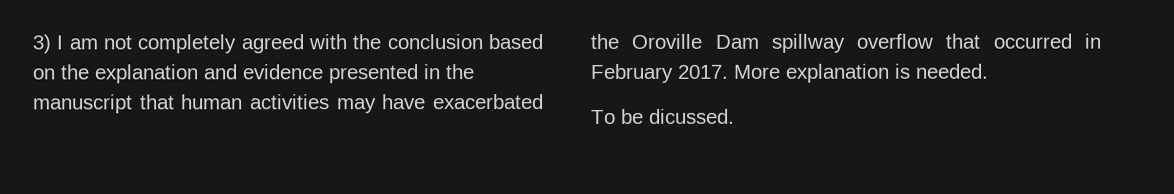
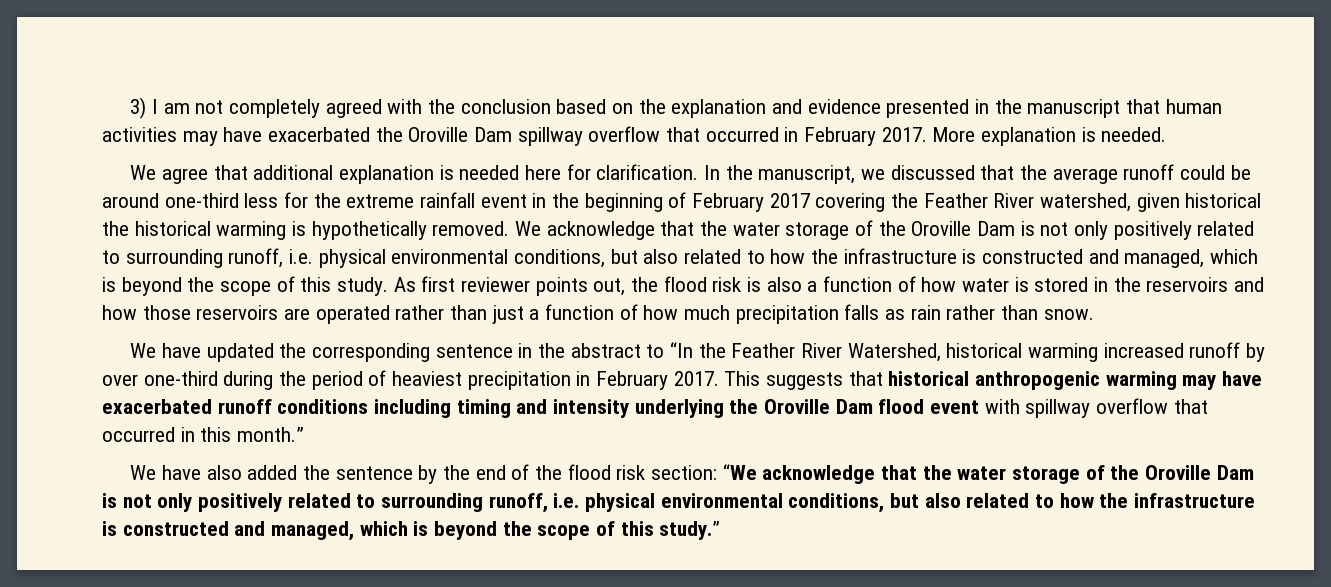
- To be dicussed.
+ We agree that additional explanation is needed here for clarification. In the manuscript, we discussed that the average runoff could be around one-third less for the extreme rainfall event in the beginning of February 2017 covering the Feather River watershed, given historical the historical warming is hypothetically removed. We acknowledge that the water storage of the Oroville Dam is not only positively related to surrounding runoff, i.e. physical environmental conditions, but also related to how the infrastructure is constructed and managed, which is beyond the scope of this study. As first reviewer points out, the flood risk is also a function of how water is stored in the reservoirs and how those reservoirs are operated rather than just a function of how much precipitation falls as rain rather than snow.
+ We have updated the corresponding sentence in the abstract to “In the Feather River Watershed, historical warming increased runoff by over one-third during the period of heaviest precipitation in February 2017. This suggests that historical anthropogenic warming may have exacerbated runoff conditions including timing and intensity underlying the Oroville Dam flood event with spillway overflow that occurred in this month.”
+ We have also added the sentence by the end of the flood risk section: “We acknowledge that the water storage of the Oroville Dam is not only positively related to surrounding runoff, i.e. physical environmental conditions, but also related to how the infrastructure is constructed and managed, which is beyond the scope of this study.”

